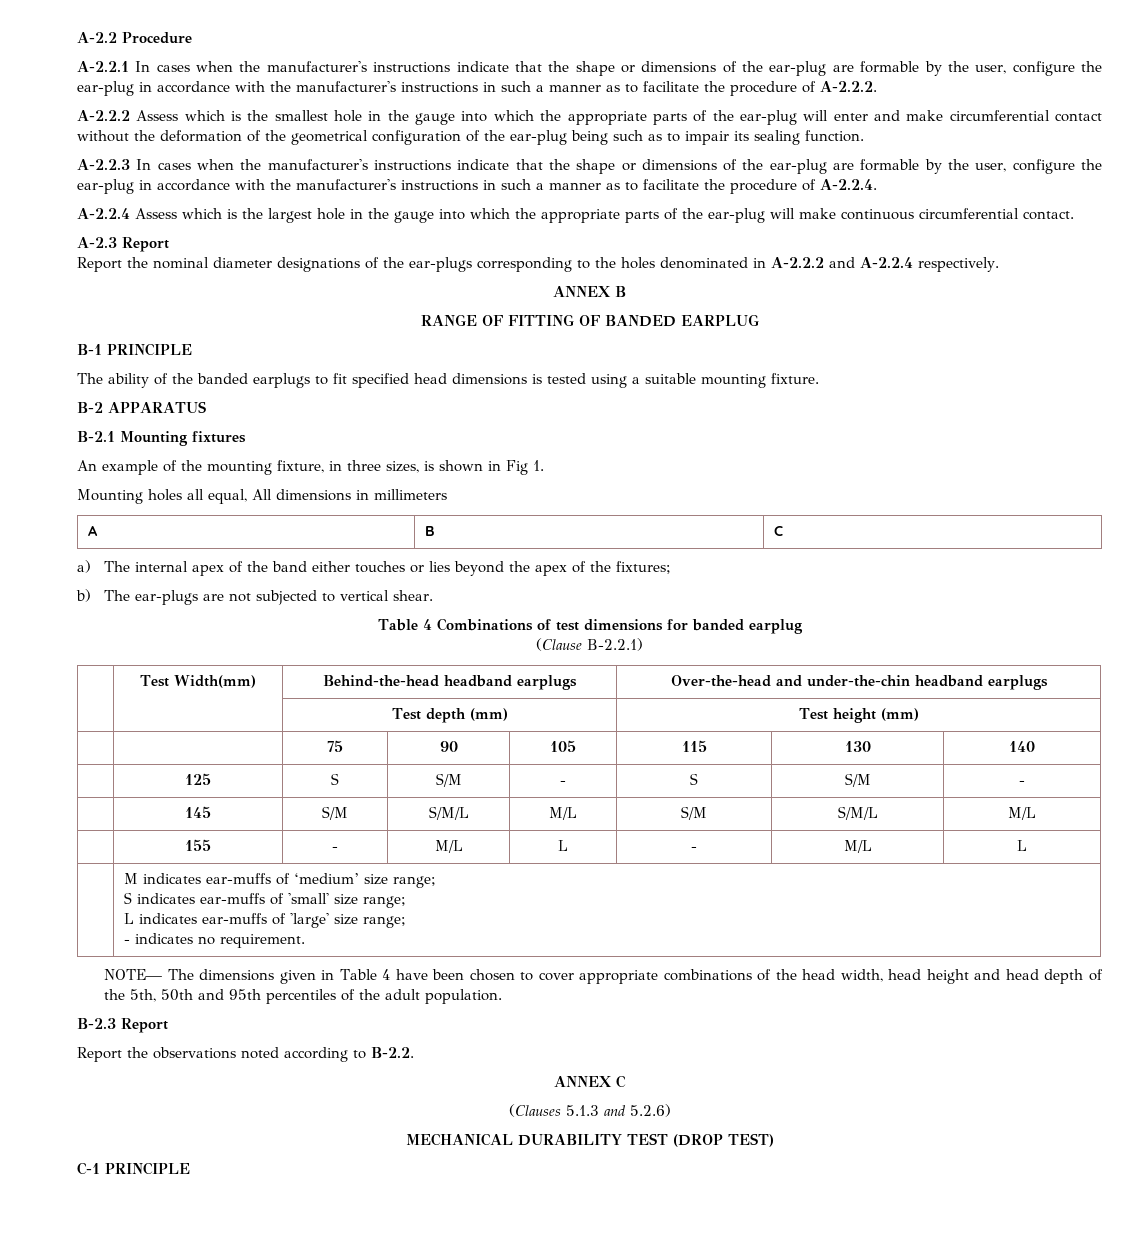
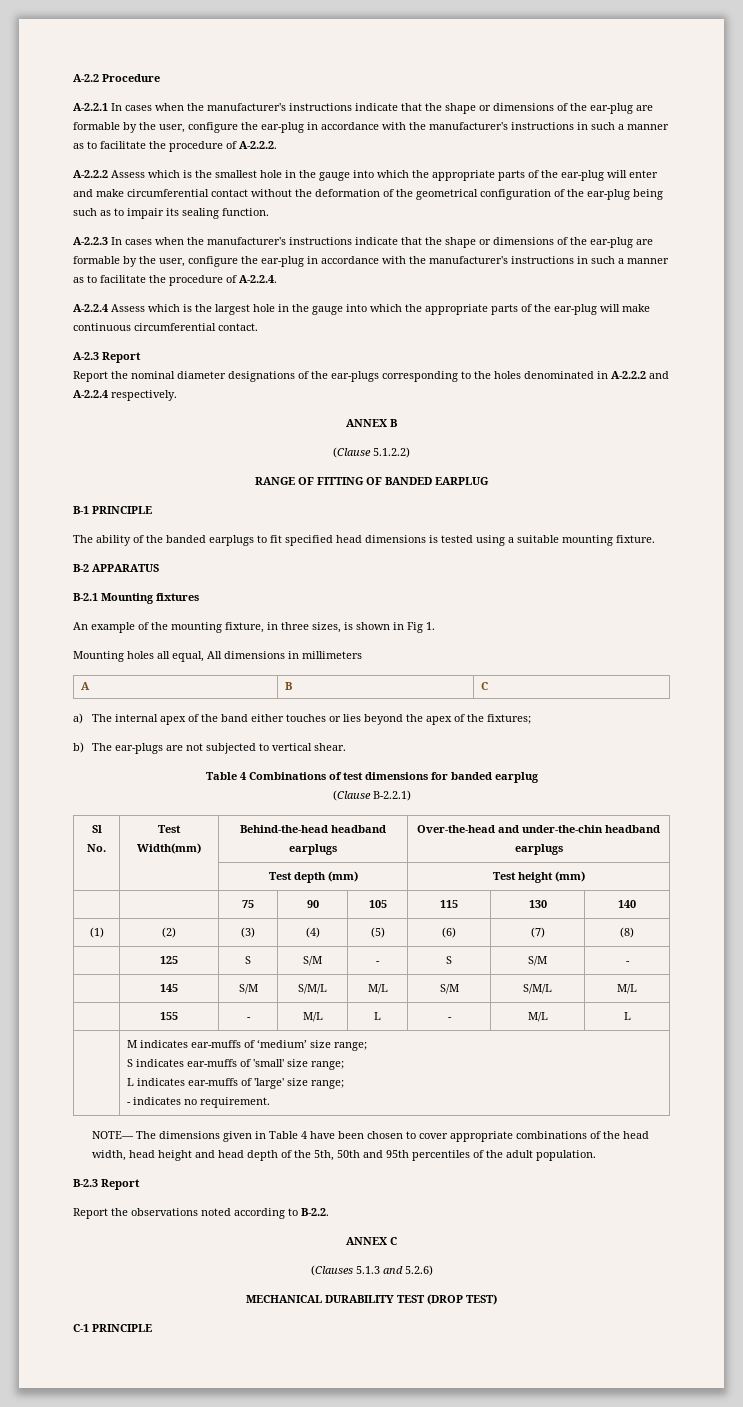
+ (Clause 5.1.2.2)
- | Test Width(mm) | Behind-the-head headband earplugs | Over-the-head and under-the-chin headband earplugs
+ Sl No. | Test Width(mm) | Behind-the-head headband earplugs | Over-the-head and under-the-chin headband earplugs
+ (1) | (2) | (3) | (4) | (5) | (6) | (7) | (8)

